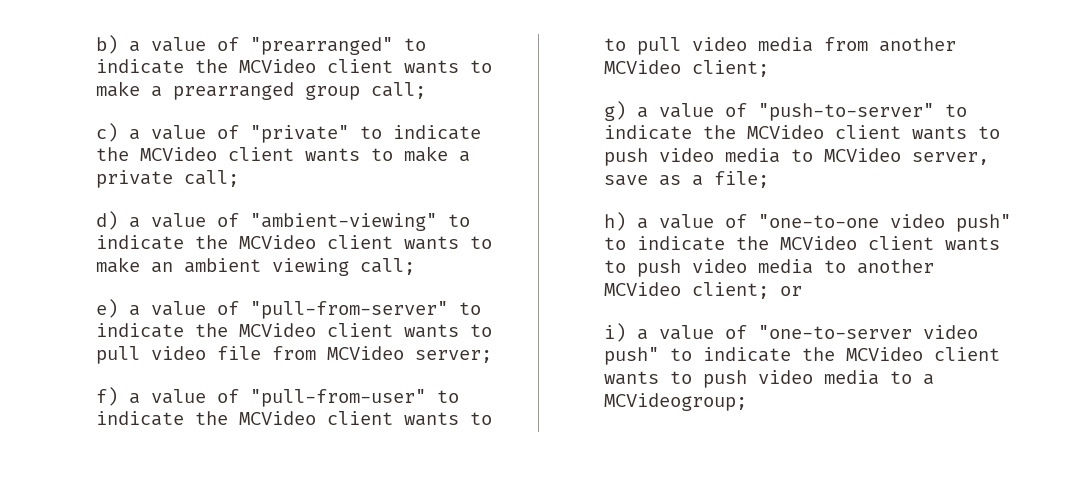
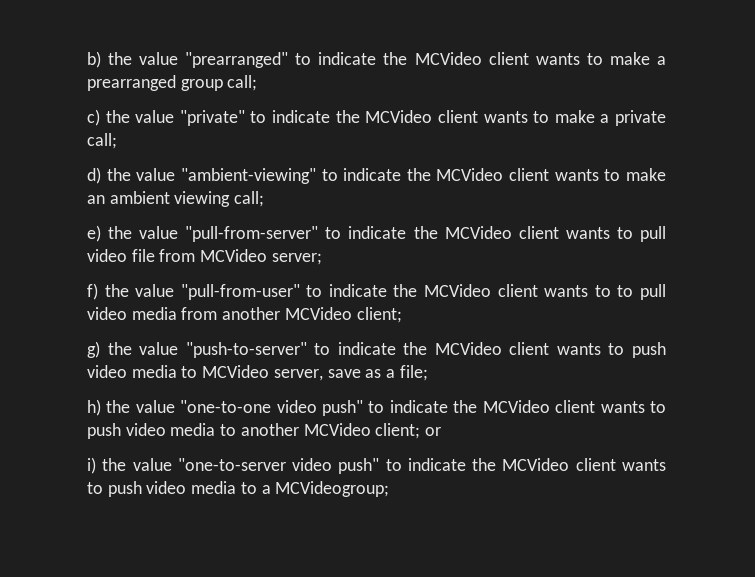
- b) a value of "prearranged" to indicate the MCVideo client wants to make a prearranged group call;
+ b) the value "prearranged" to indicate the MCVideo client wants to make a prearranged group call;
- c) a value of "private" to indicate the MCVideo client wants to make a private call;
+ c) the value "private" to indicate the MCVideo client wants to make a private call;
- d) a value of "ambient-viewing" to indicate the MCVideo client wants to make an ambient viewing call;
+ d) the value "ambient-viewing" to indicate the MCVideo client wants to make an ambient viewing call;
- e) a value of "pull-from-server" to indicate the MCVideo client wants to pull video file from MCVideo server;
+ e) the value "pull-from-server" to indicate the MCVideo client wants to pull video file from MCVideo server;
- f) a value of "pull-from-user" to indicate the MCVideo client wants to to pull video media from another MCVideo client;
+ f) the value "pull-from-user" to indicate the MCVideo client wants to to pull video media from another MCVideo client;
- g) a value of "push-to-server" to indicate the MCVideo client wants to push video media to MCVideo server, save as a file;
+ g) the value "push-to-server" to indicate the MCVideo client wants to push video media to MCVideo server, save as a file;
- h) a value of "one-to-one video push" to indicate the MCVideo client wants to push video media to another MCVideo client; or
+ h) the value "one-to-one video push" to indicate the MCVideo client wants to push video media to another MCVideo client; or
- i) a value of "one-to-server video push" to indicate the MCVideo client wants to push video media to a MCVideogroup;
+ i) the value "one-to-server video push" to indicate the MCVideo client wants to push video media to a MCVideogroup;

